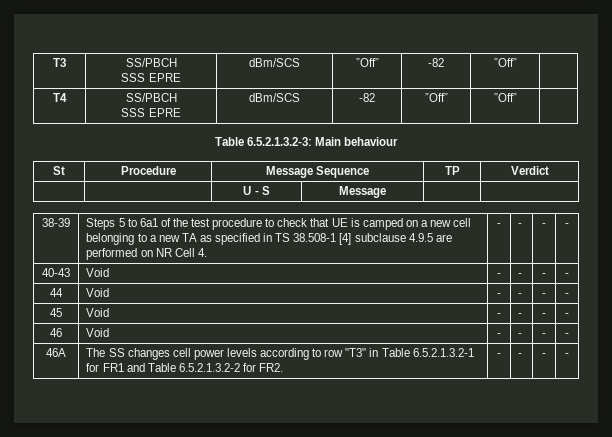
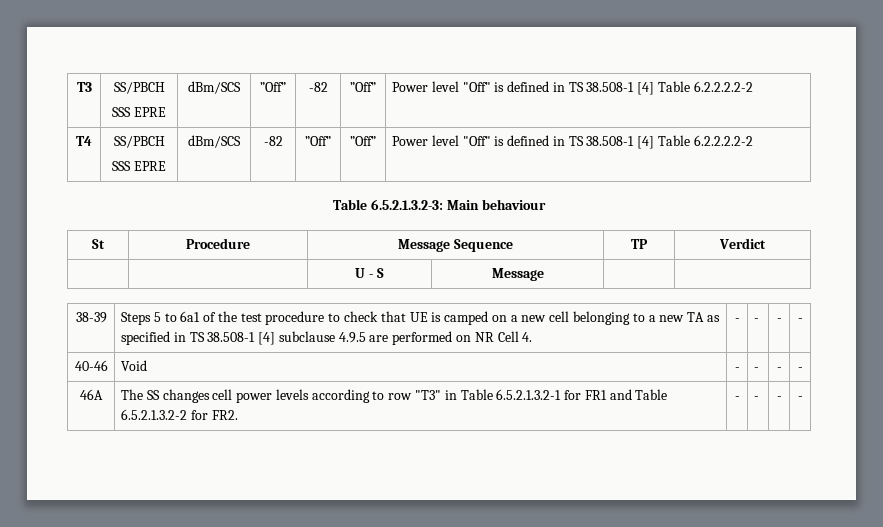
  T3 | SS/PBCH
- SSS EPRE | dBm/SCS | ”Off” | -82 | ”Off” |
+ SSS EPRE | dBm/SCS | ”Off” | -82 | ”Off” | Power level "Off" is defined in TS 38.508-1 [4] Table 6.2.2.2.2-2
  T4 | SS/PBCH
- SSS EPRE | dBm/SCS | -82 | ”Off” | ”Off” |
+ SSS EPRE | dBm/SCS | -82 | ”Off” | ”Off” | Power level "Off" is defined in TS 38.508-1 [4] Table 6.2.2.2.2-2
- 40-43 | Void | - | - | - | -
- 44 | Void | - | - | - | -
- 45 | Void | - | - | - | -
- 46 | Void | - | - | - | -
+ 40-46 | Void | - | - | - | -

